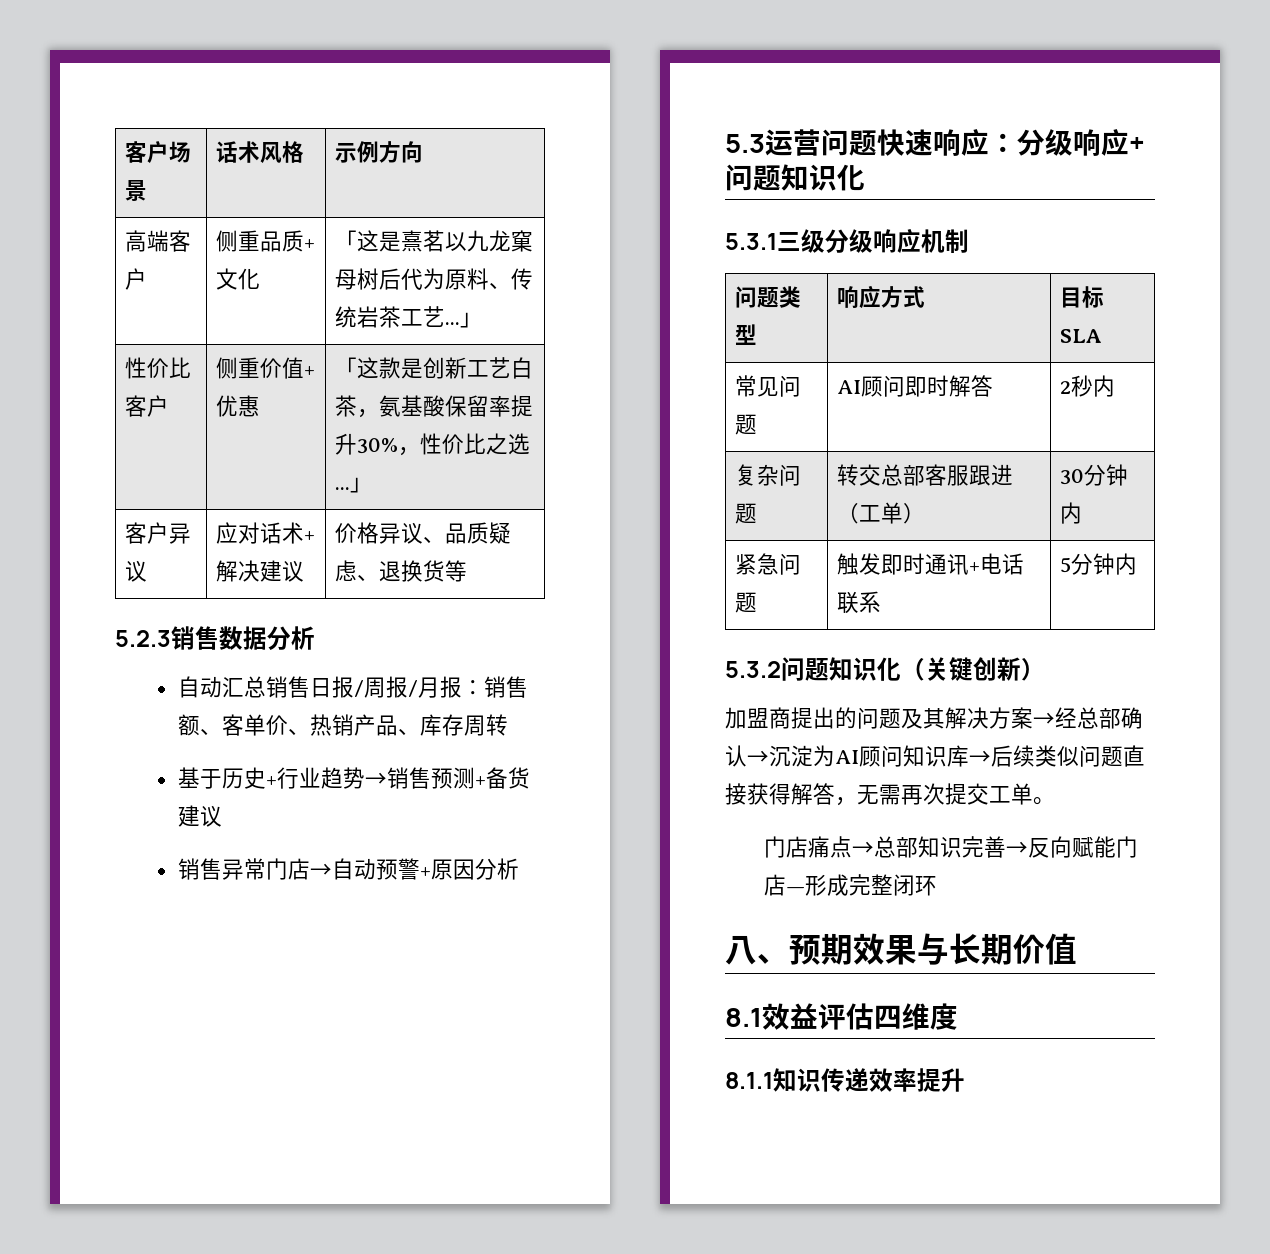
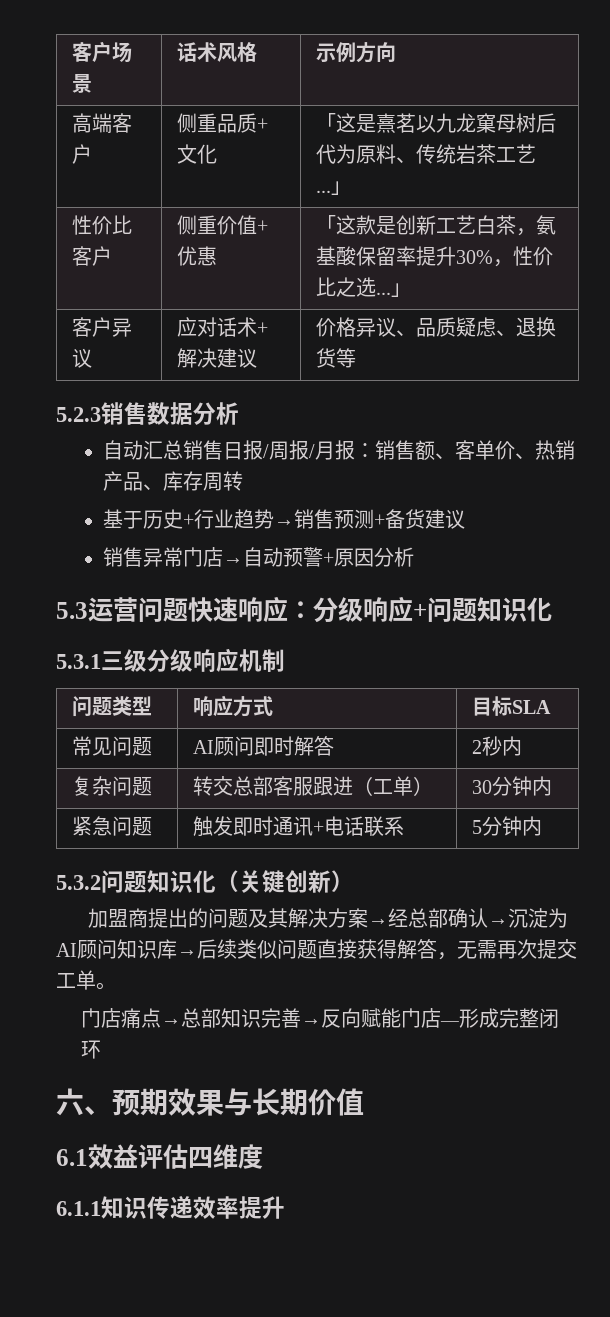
- 八、预期效果与长期价值
+ 六、预期效果与长期价值
- 8.1效益评估四维度
+ 6.1效益评估四维度
- 8.1.1知识传递效率提升
+ 6.1.1知识传递效率提升

